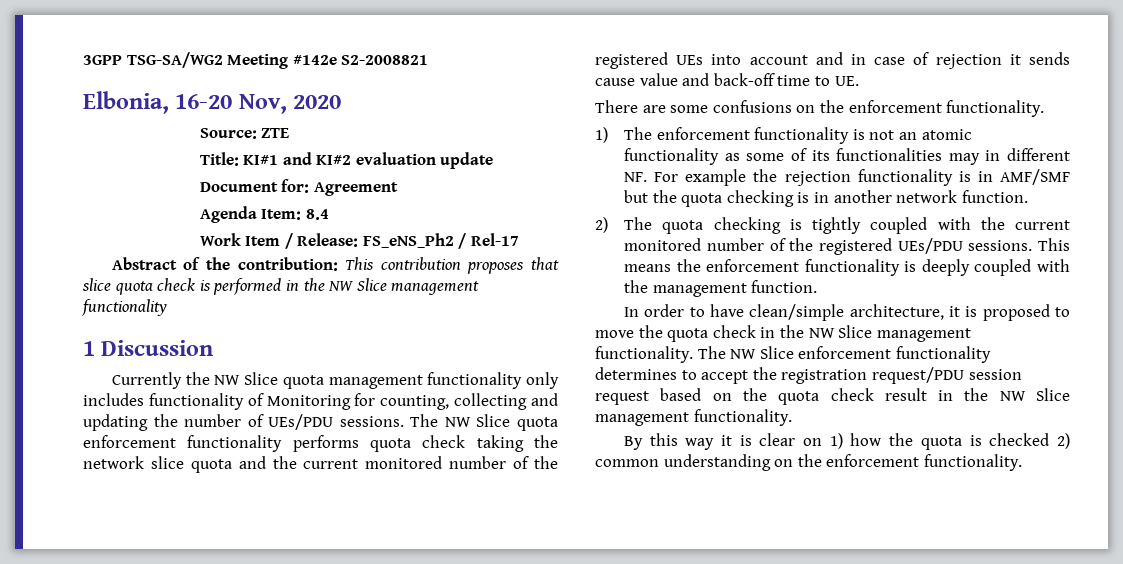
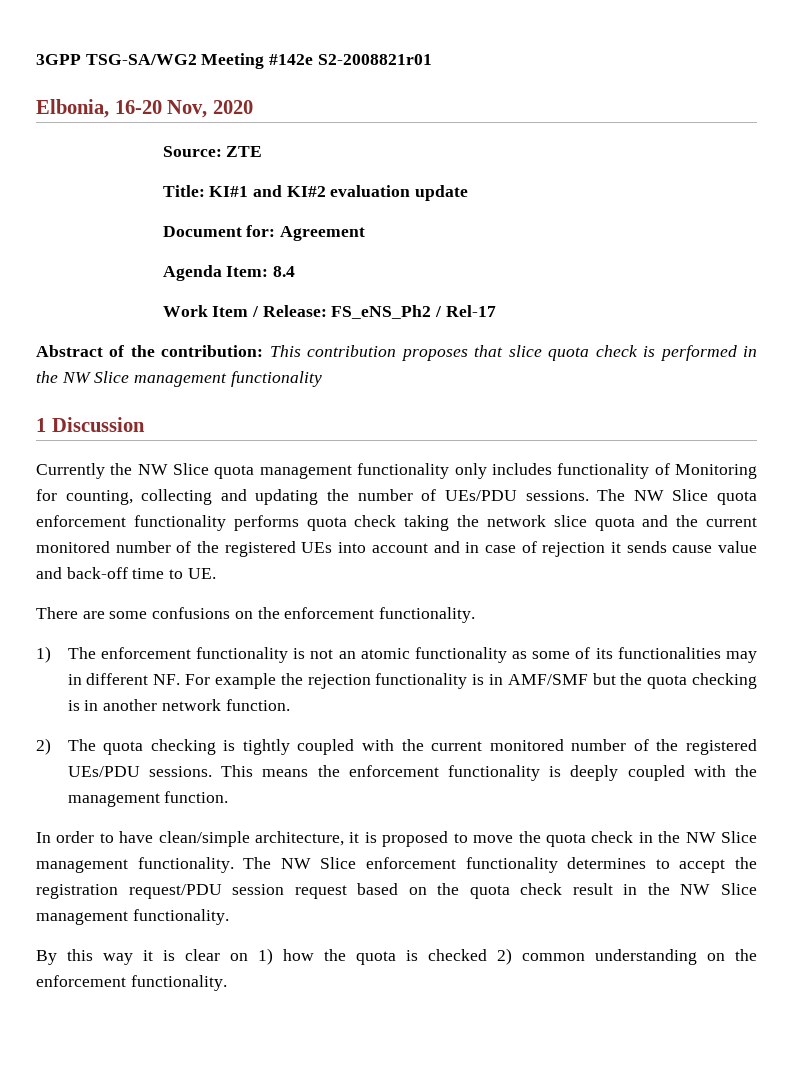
- 3GPP TSG-SA/WG2 Meeting #142e S2-2008821
+ 3GPP TSG-SA/WG2 Meeting #142e S2-2008821r01

